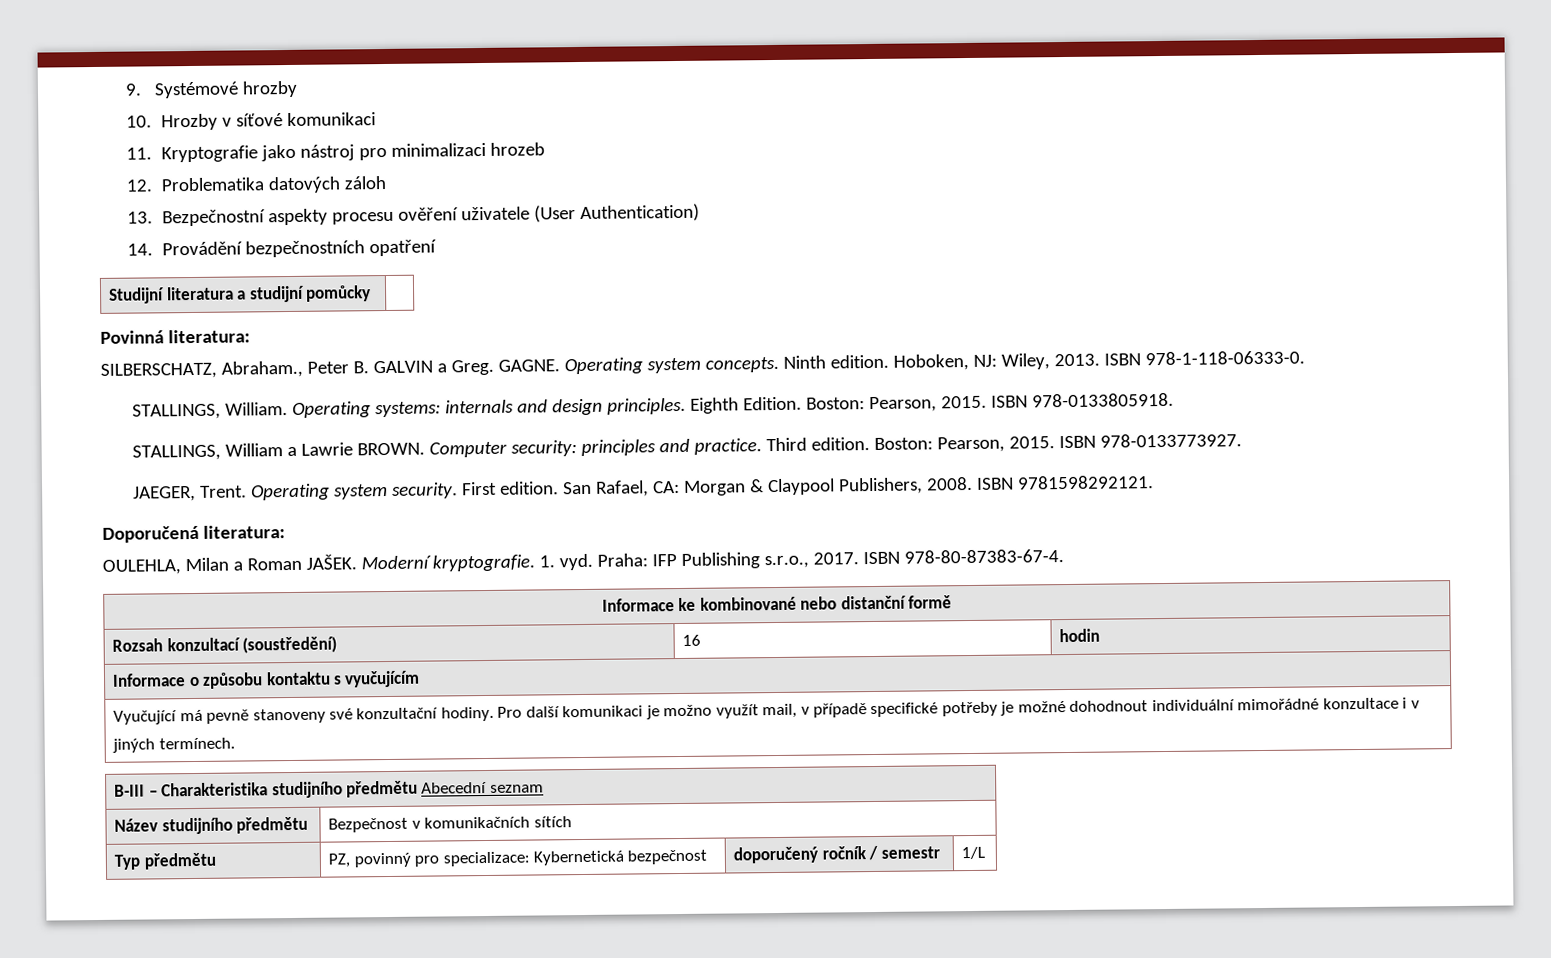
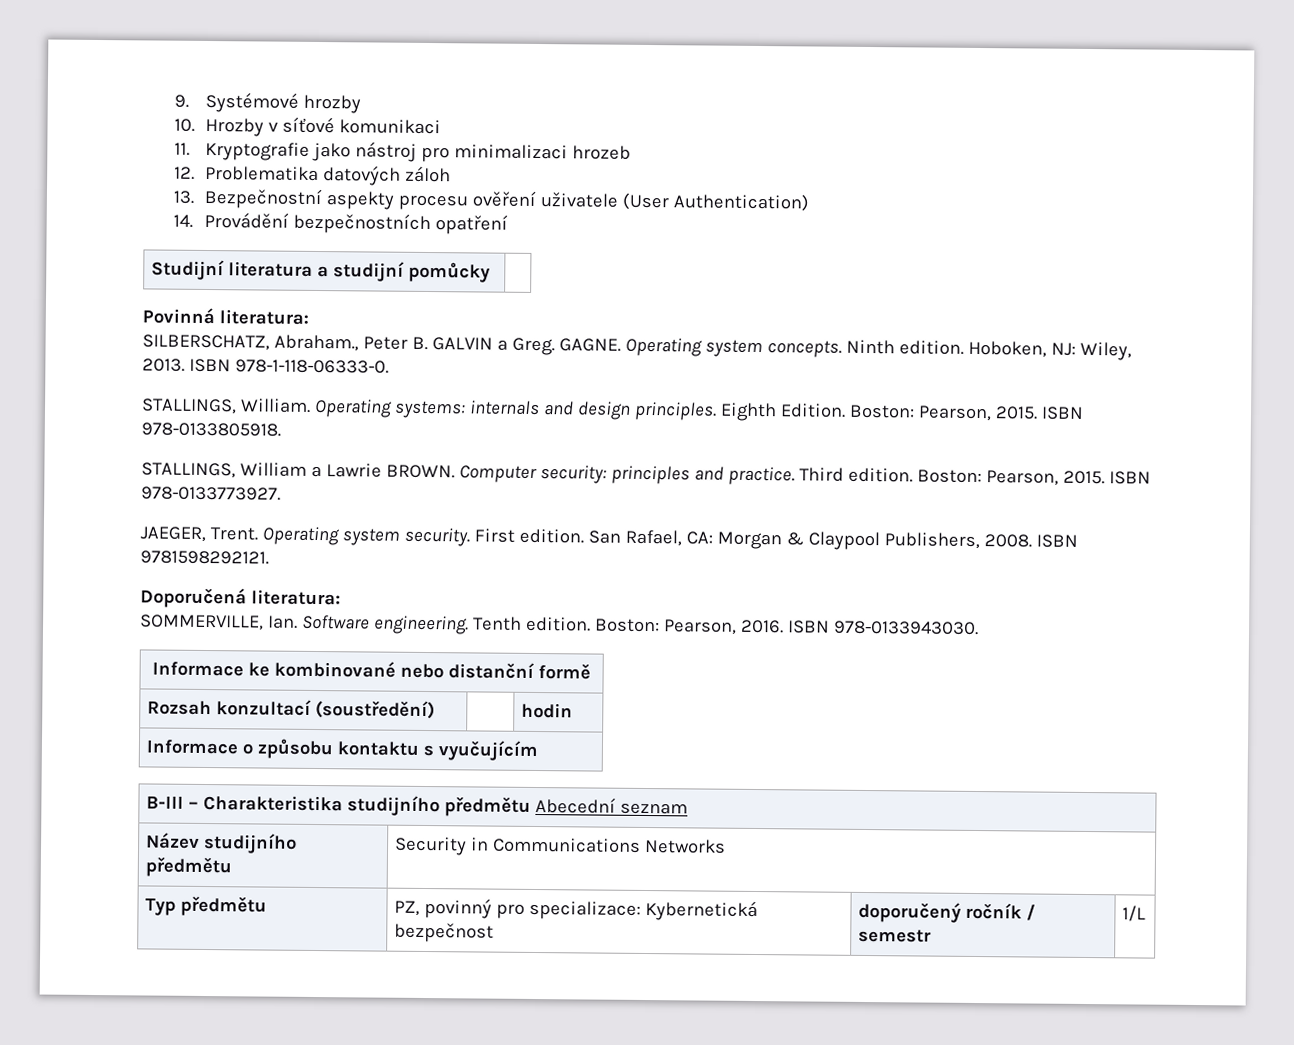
- OULEHLA, Milan a Roman JAŠEK. Moderní kryptografie. 1. vyd. Praha: IFP Publishing s.r.o., 2017. ISBN 978-80-87383-67-4.
+ SOMMERVILLE, Ian. Software engineering. Tenth edition. Boston: Pearson, 2016. ISBN 978-0133943030.
- Rozsah konzultací (soustředění) | 16 | hodin
+ Rozsah konzultací (soustředění) | | hodin
- Vyučující má pevně stanoveny své konzultační hodiny. Pro další komunikaci je možno využít mail, v případě specifické potřeby je možné dohodnout individuální mimořádné konzultace i v jiných termínech.
- Název studijního předmětu | Bezpečnost v komunikačních sítích
+ Název studijního předmětu | Security in Communications Networks

